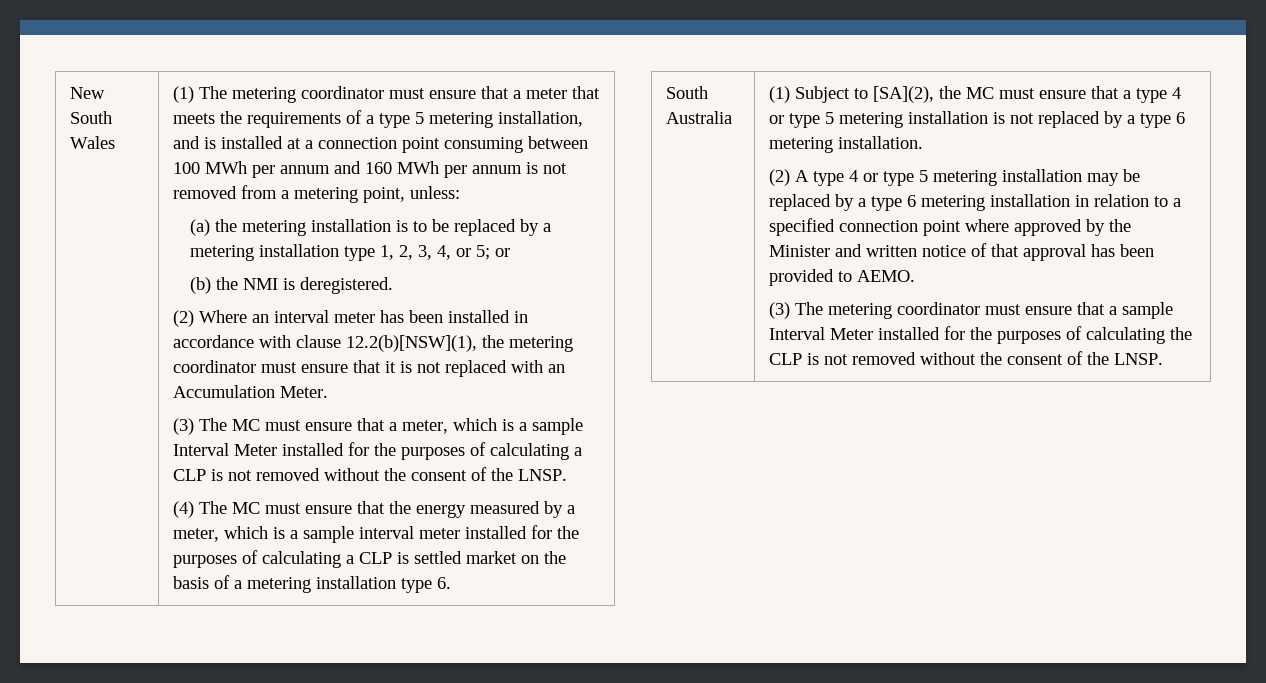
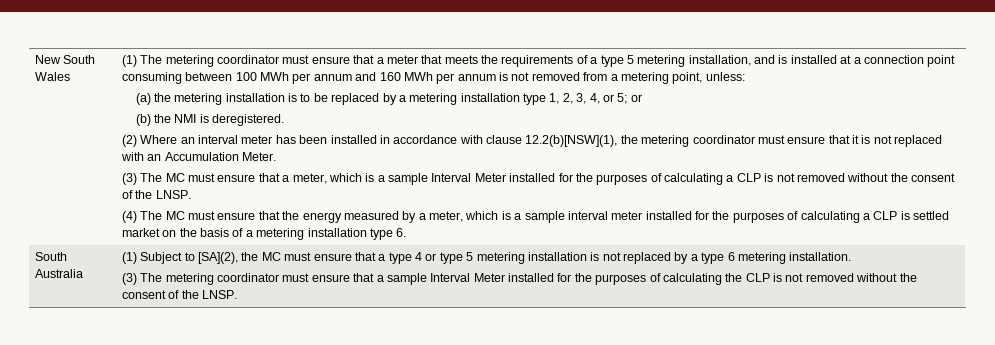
- (2) A type 4 or type 5 metering installation may be replaced by a type 6 metering installation in relation to a specified connection point where approved by the Minister and written notice of that approval has been provided to AEMO.

